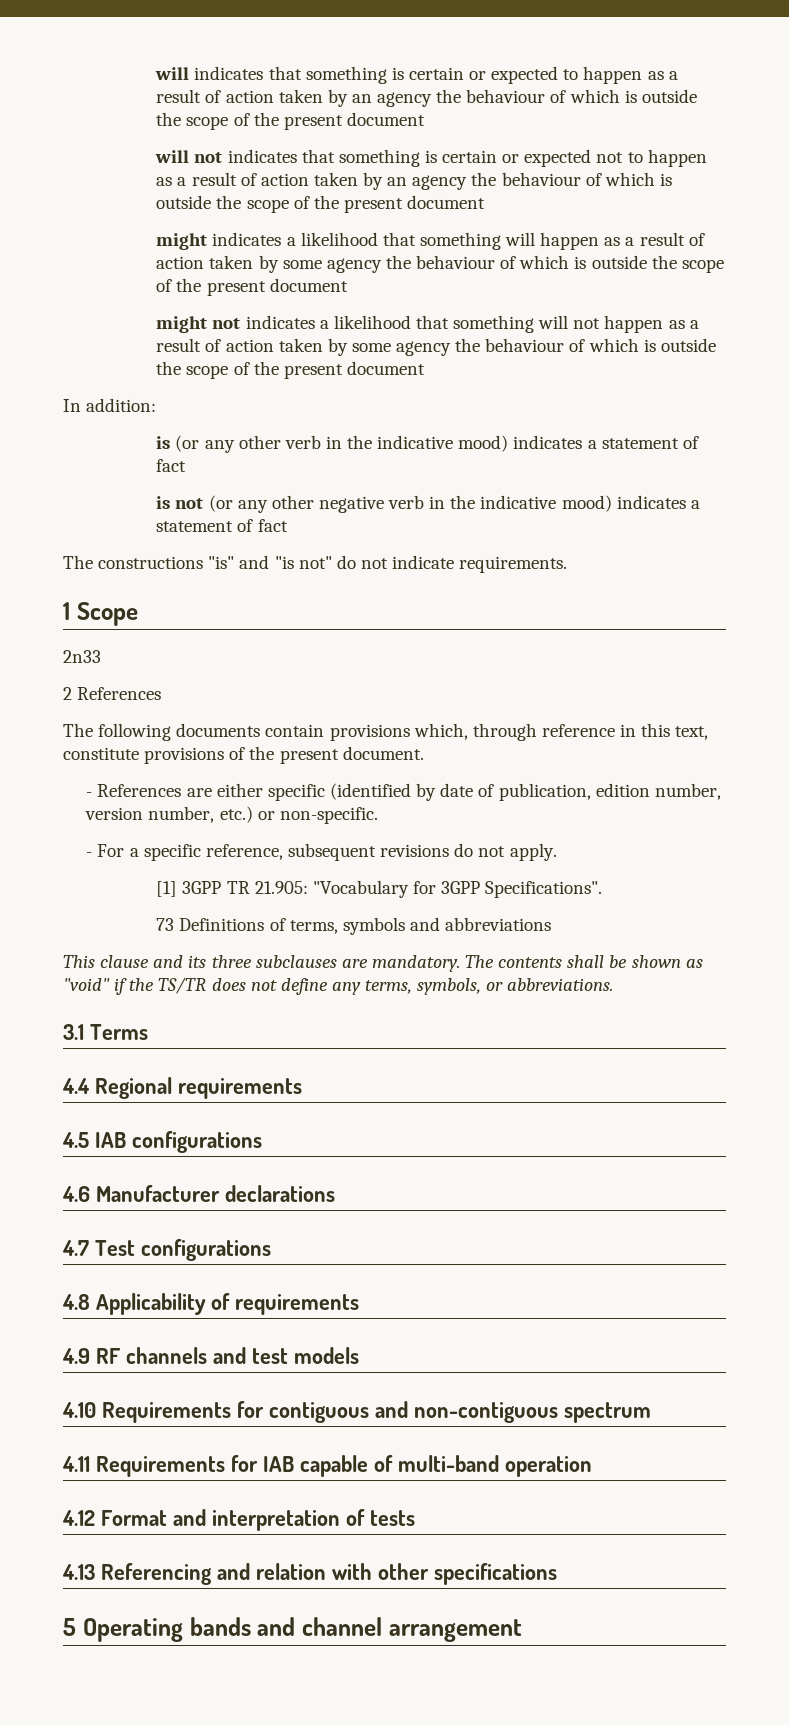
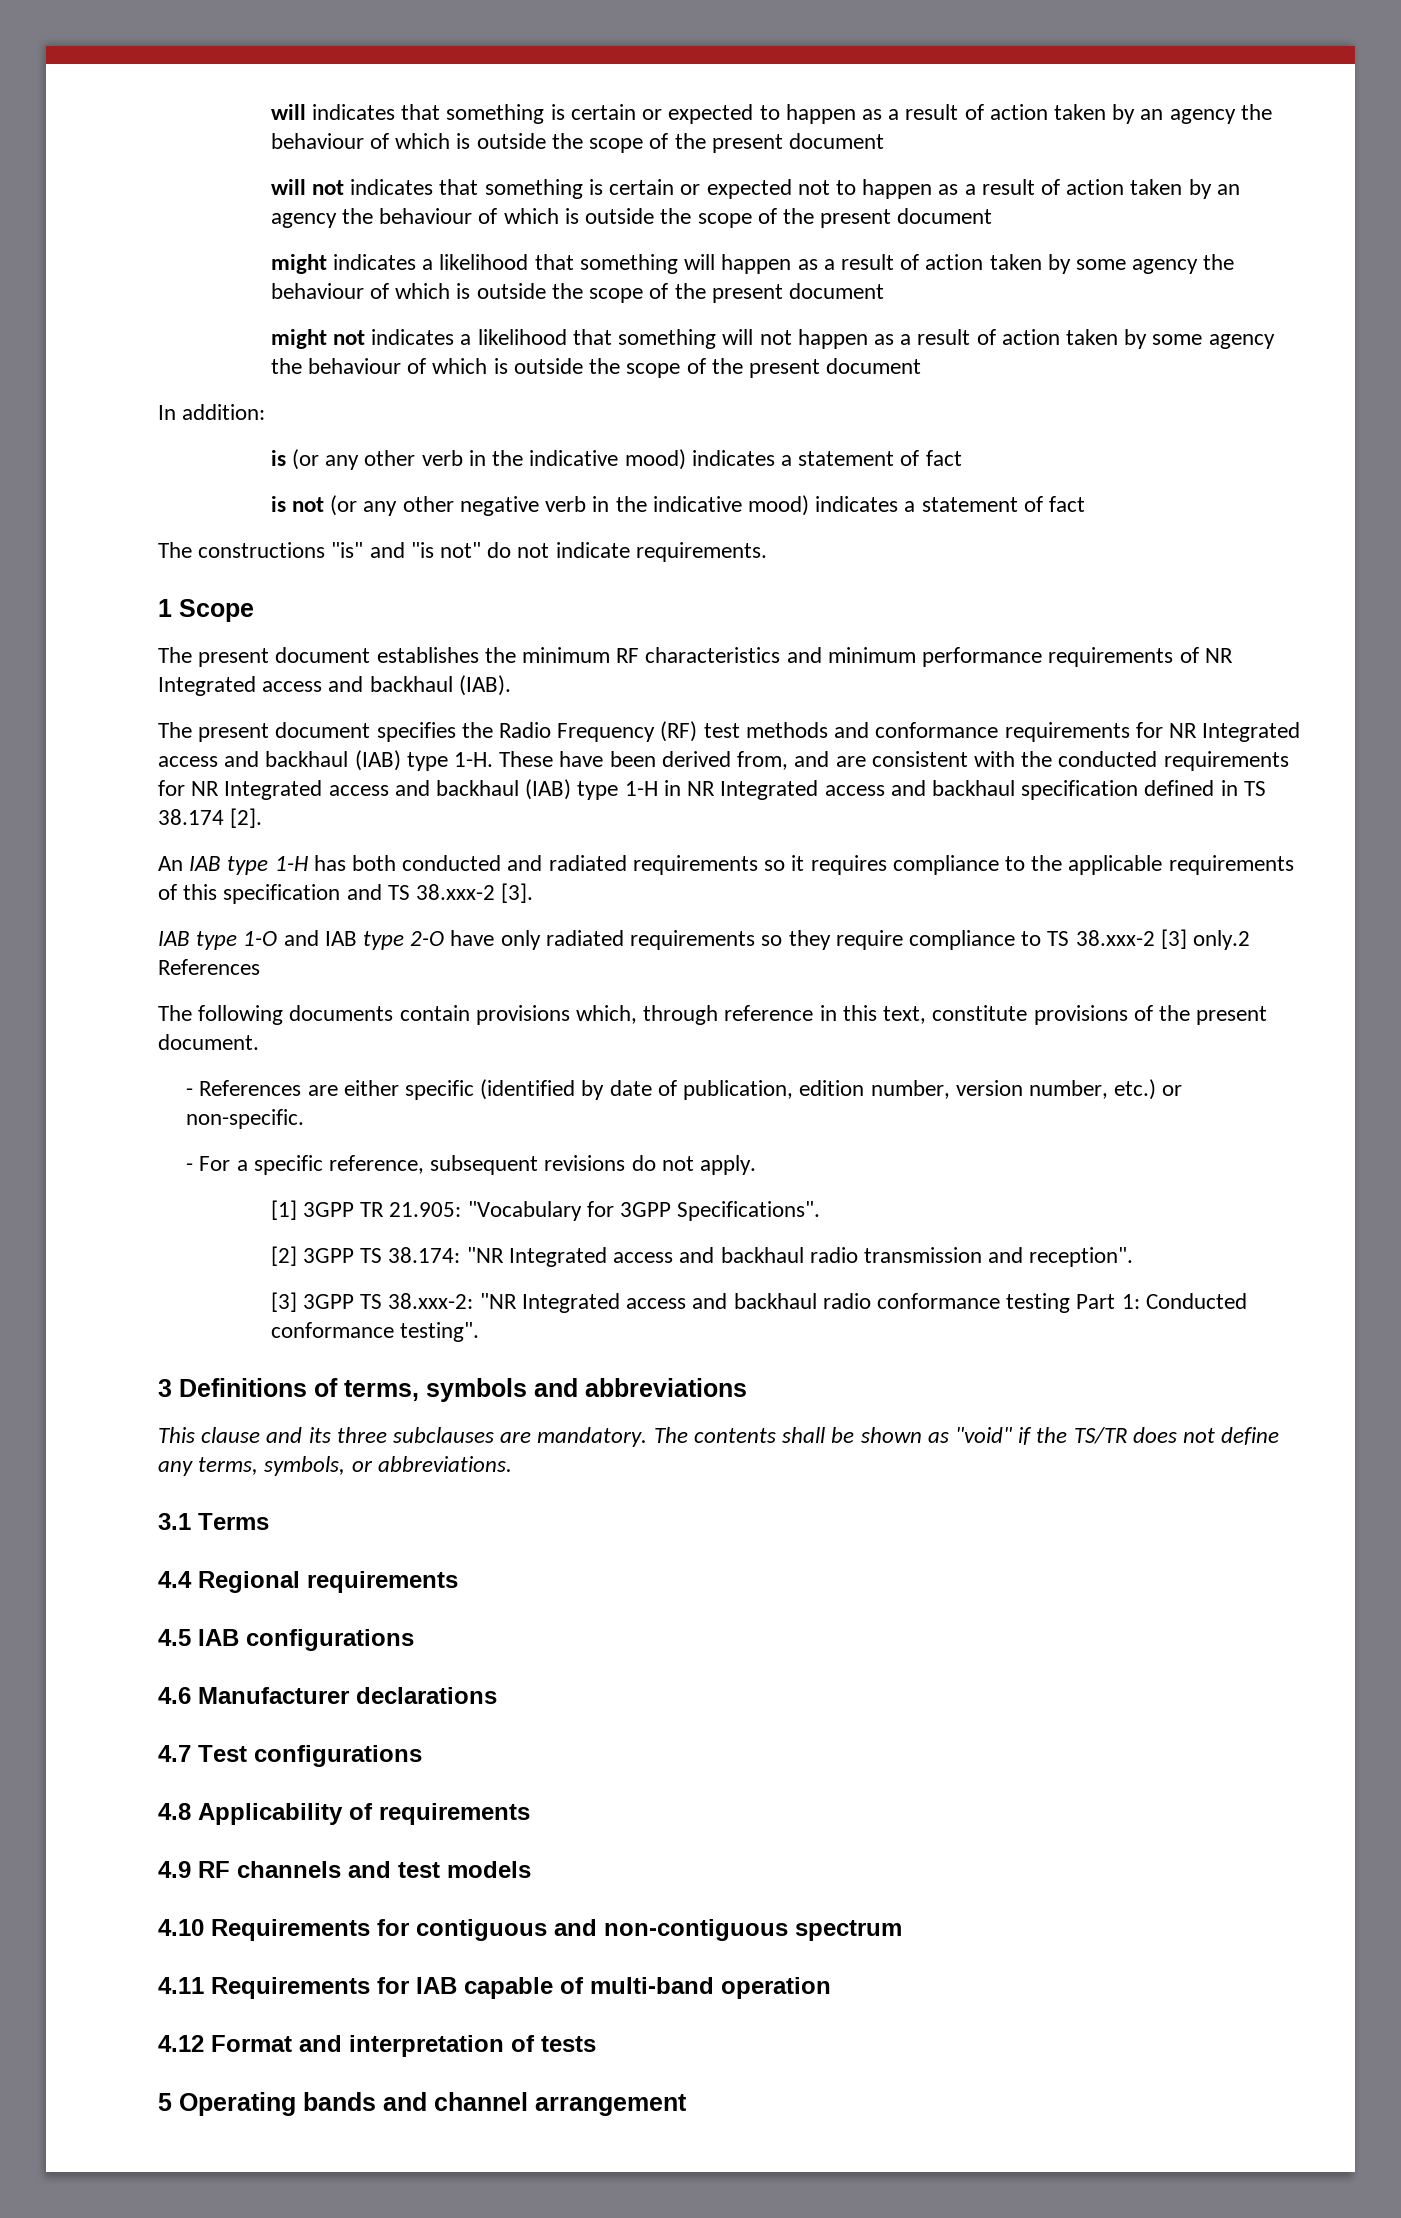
- 2n33
- 2 References
+ The present document establishes the minimum RF characteristics and minimum performance requirements of NR Integrated access and backhaul (IAB).
+ The present document specifies the Radio Frequency (RF) test methods and conformance requirements for NR Integrated access and backhaul (IAB) type 1-H. These have been derived from, and are consistent with the conducted requirements for NR Integrated access and backhaul (IAB) type 1-H in NR Integrated access and backhaul specification defined in TS 38.174 [2].
+ An IAB type 1-H has both conducted and radiated requirements so it requires compliance to the applicable requirements of this specification and TS 38.xxx-2 [3].
+ IAB type 1-O and IAB type 2-O have only radiated requirements so they require compliance to TS 38.xxx-2 [3] only.2 References
- 73 Definitions of terms, symbols and abbreviations
+ [2] 3GPP TS 38.174: "NR Integrated access and backhaul radio transmission and reception".
+ [3] 3GPP TS 38.xxx-2: "NR Integrated access and backhaul radio conformance testing Part 1: Conducted conformance testing".
+ 3 Definitions of terms, symbols and abbreviations
- 4.13 Referencing and relation with other specifications

